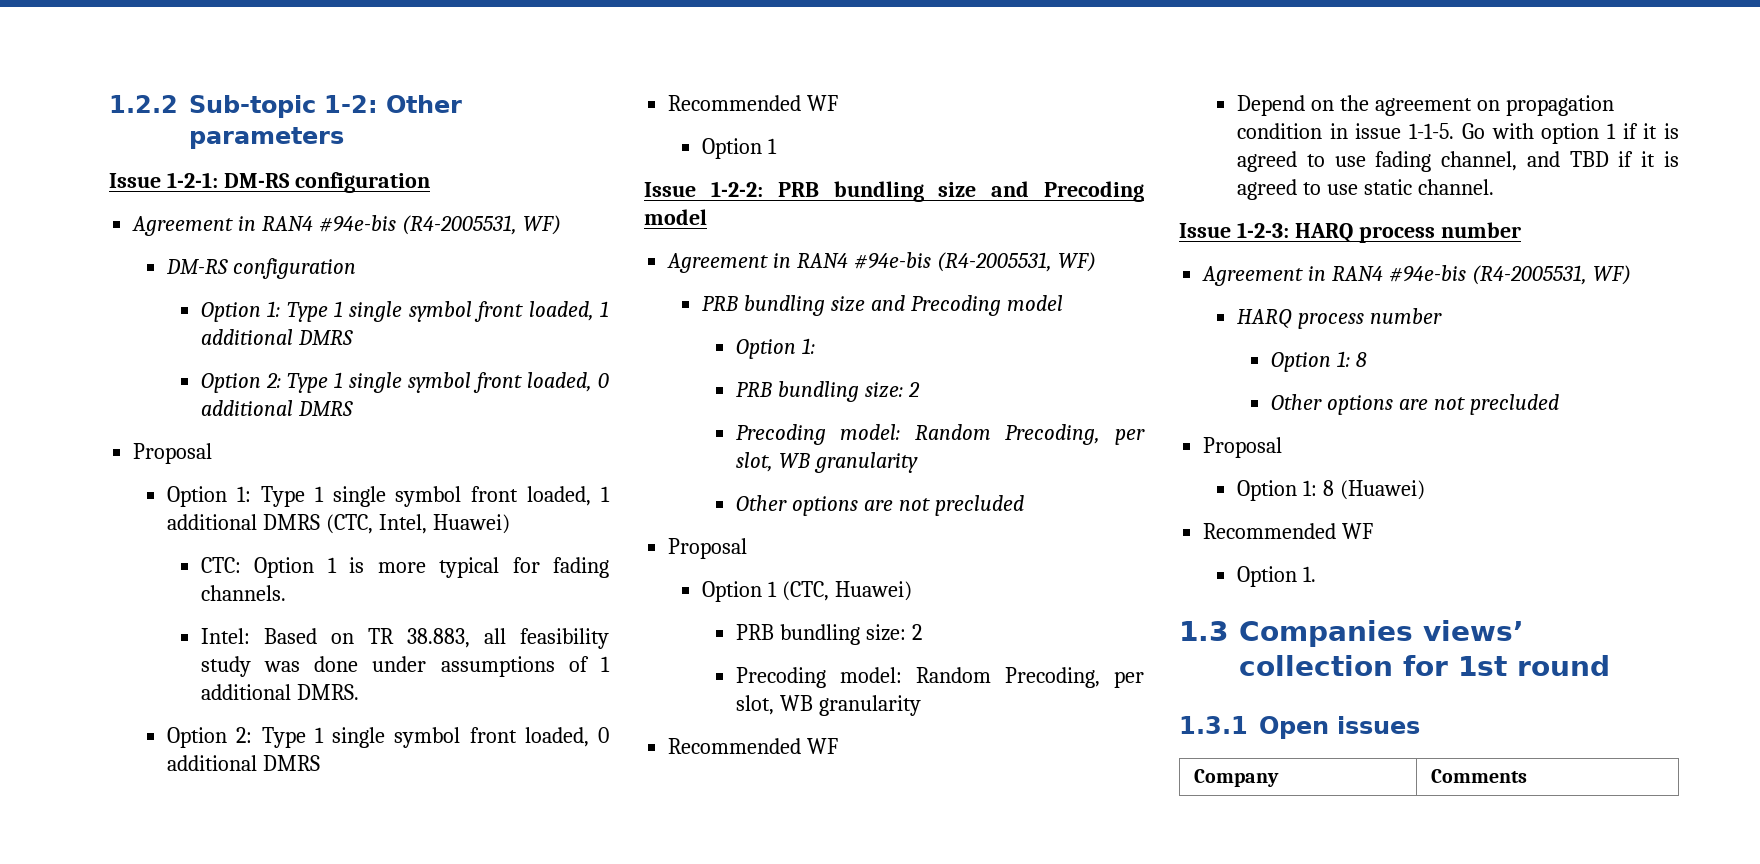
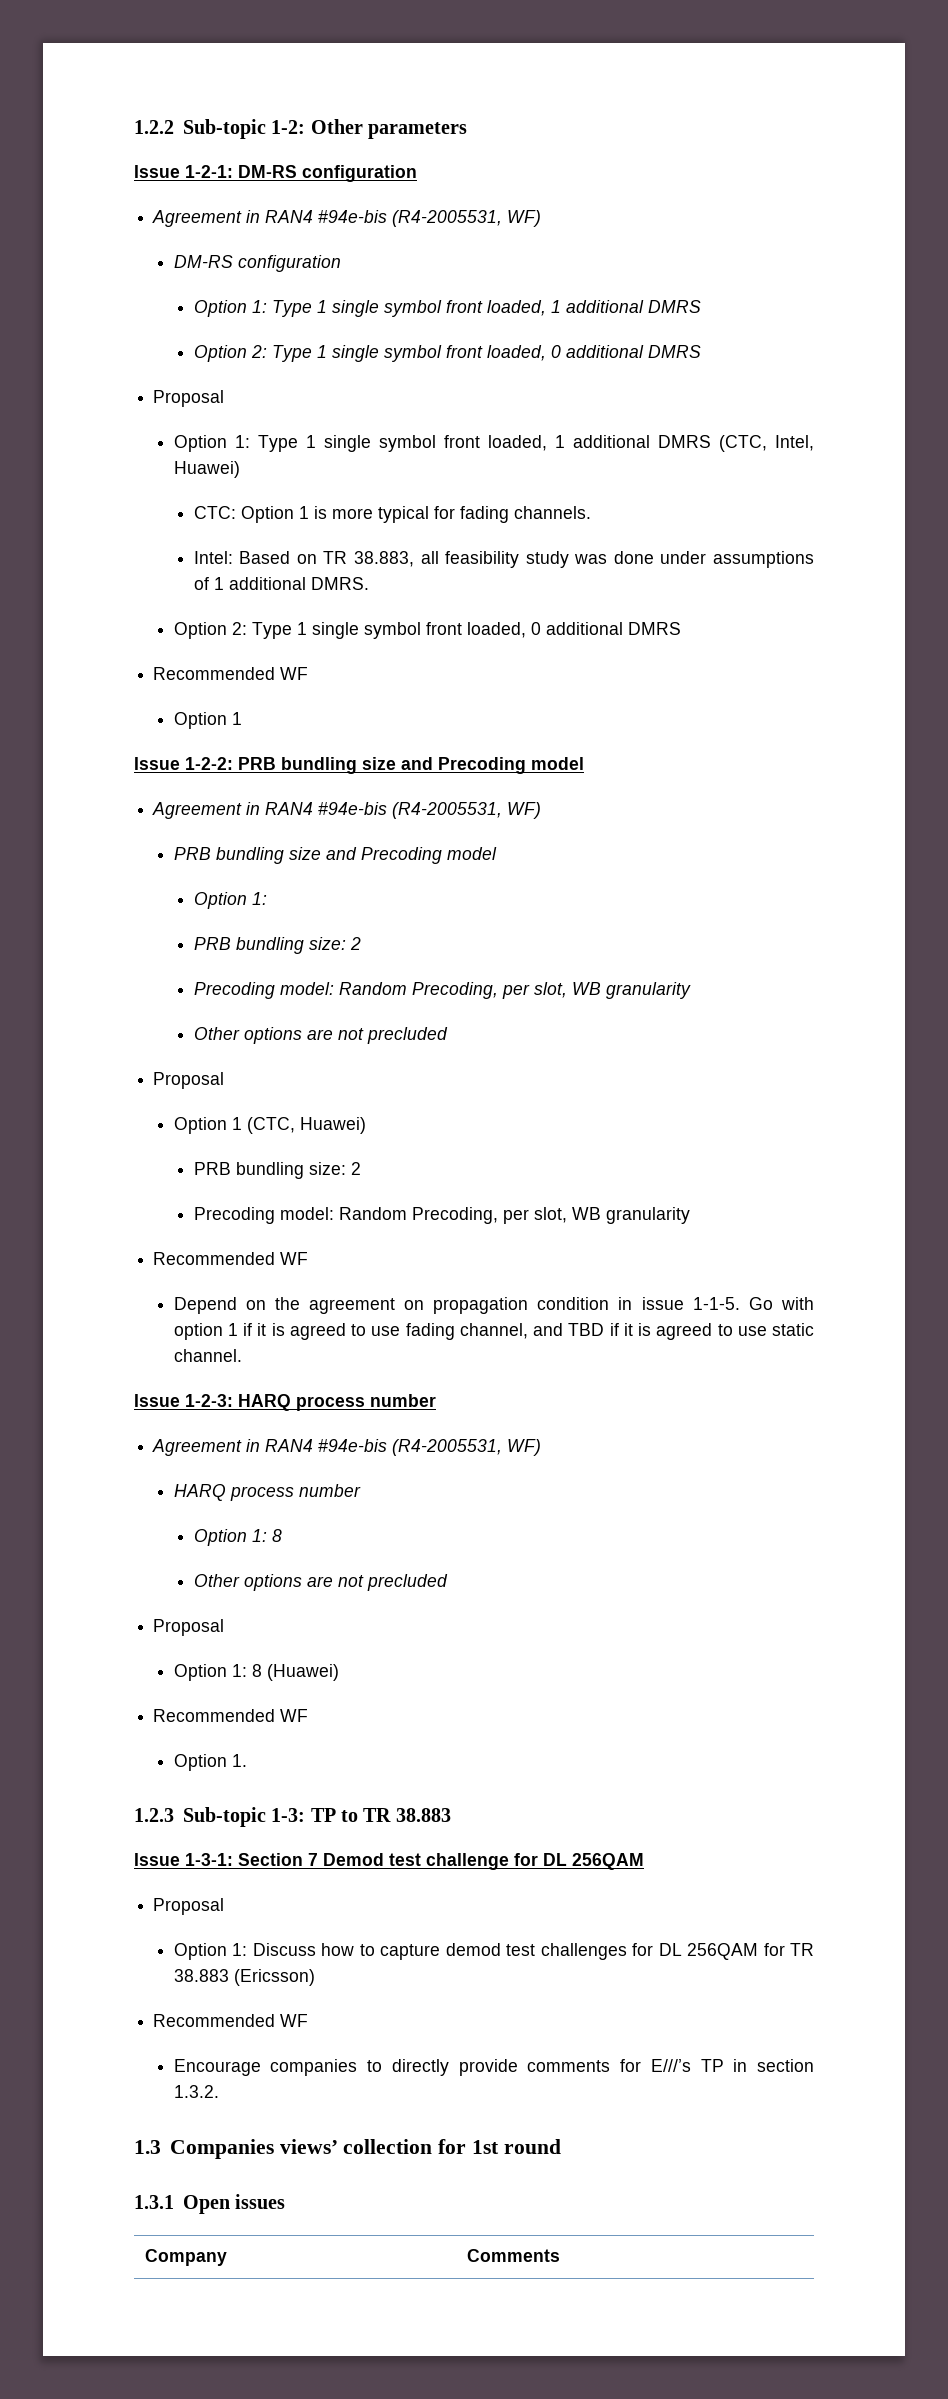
+ 1.2.3 Sub-topic 1-3: TP to TR 38.883
+ Issue 1-3-1: Section 7 Demod test challenge for DL 256QAM
+ Proposal
+ Option 1: Discuss how to capture demod test challenges for DL 256QAM for TR 38.883 (Ericsson)
+ Recommended WF
+ Encourage companies to directly provide comments for E///’s TP in section 1.3.2.

